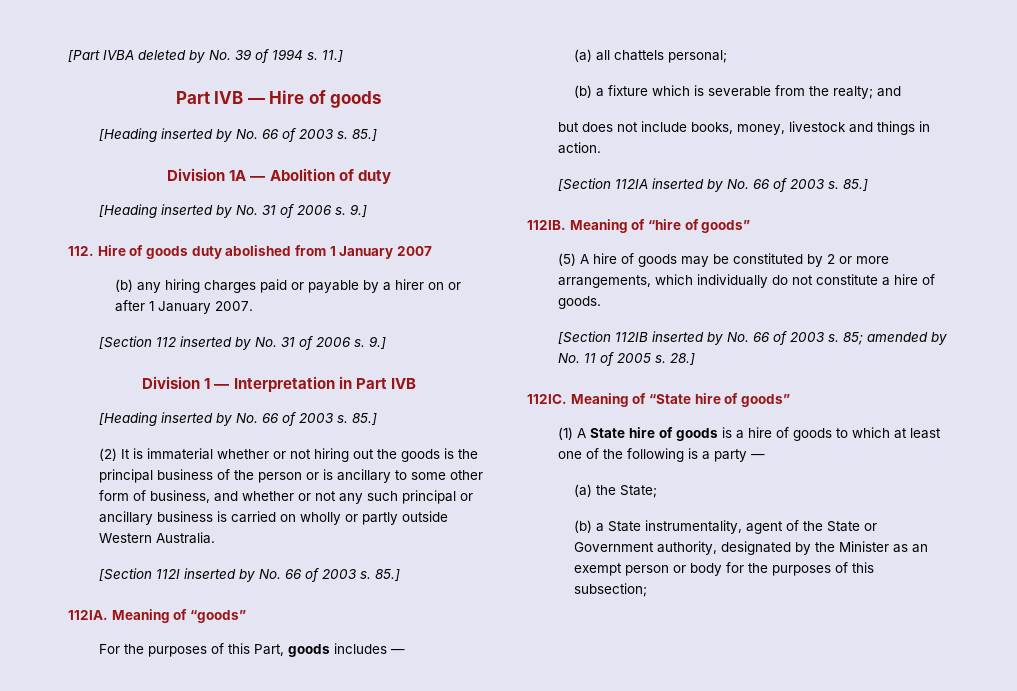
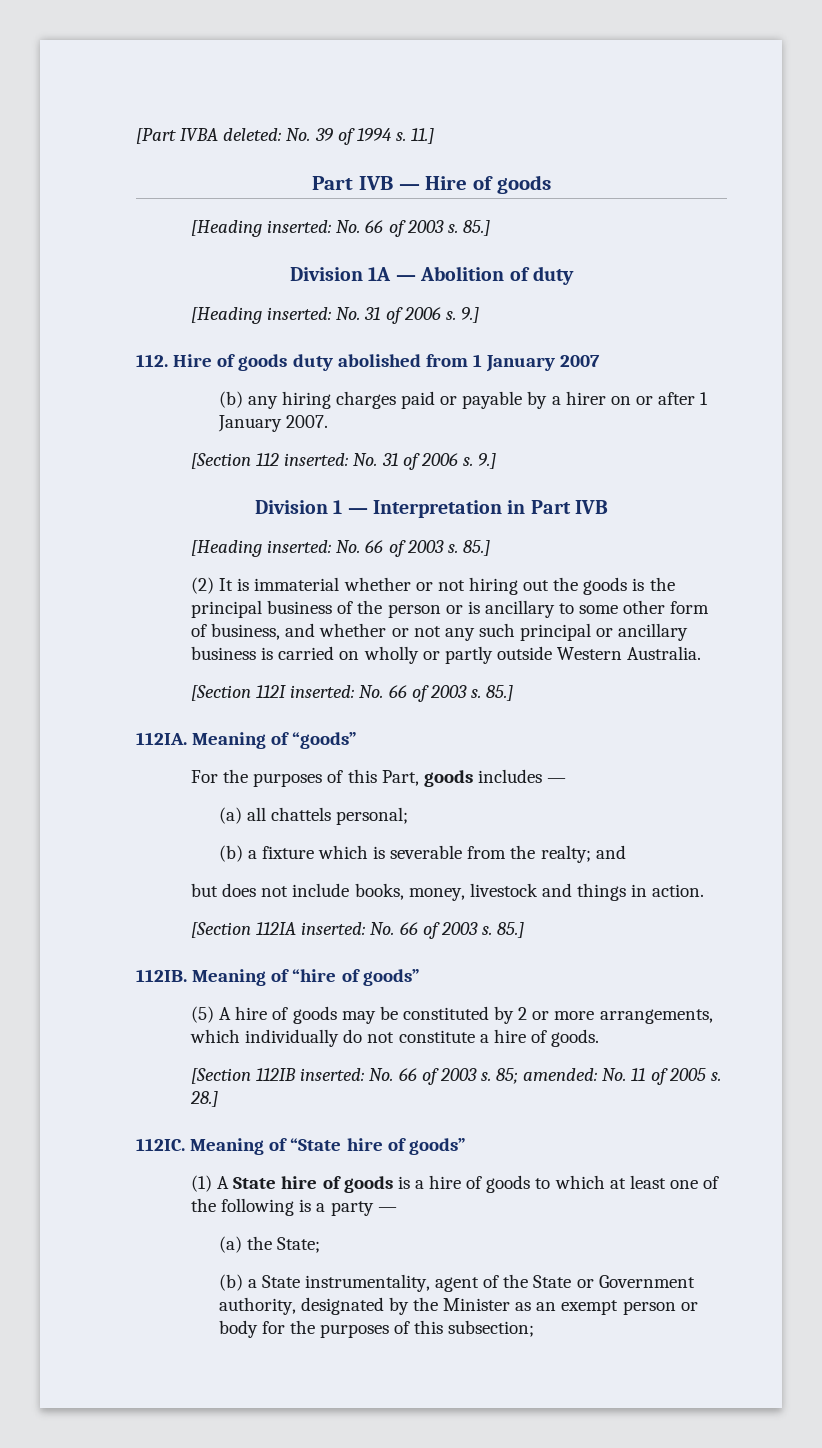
- [Part IVBA deleted by No. 39 of 1994 s.
+ [Part IVBA deleted: No. 39 of 1994 s.
  Part IVB — Hire of goods
- [Heading inserted by No. 66 of 2003 s.
+ [Heading inserted: No. 66 of 2003 s.
- [Heading inserted by No. 31 of 2006 s.
+ [Heading inserted: No. 31 of 2006 s.
- [Section 112 inserted by No. 31 of 2006 s.
+ [Section 112 inserted: No. 31 of 2006 s.
  Division 1 — Interpretation in Part IVB
- [Heading inserted by No. 66 of 2003 s.
+ [Heading inserted: No. 66 of 2003 s.
- [Section 112I inserted by No. 66 of 2003 s.
+ [Section 112I inserted: No. 66 of 2003 s.
- [Section 112IA inserted by No. 66 of 2003 s.
+ [Section 112IA inserted: No. 66 of 2003 s.
- [Section 112IB inserted by No. 66 of 2003 s.
+ [Section 112IB inserted: No. 66 of 2003 s.
- 85; amended by No. 11 of 2005 s.
+ 85; amended: No. 11 of 2005 s.

